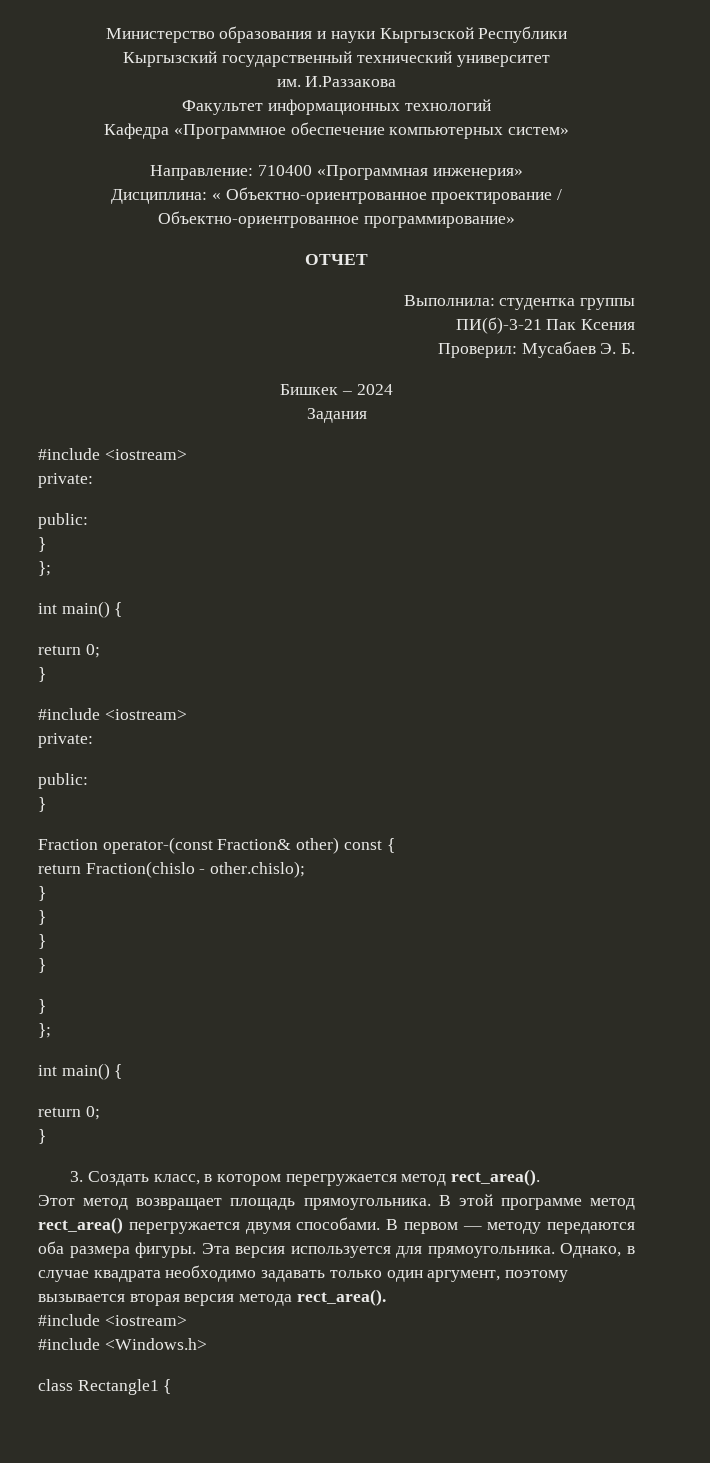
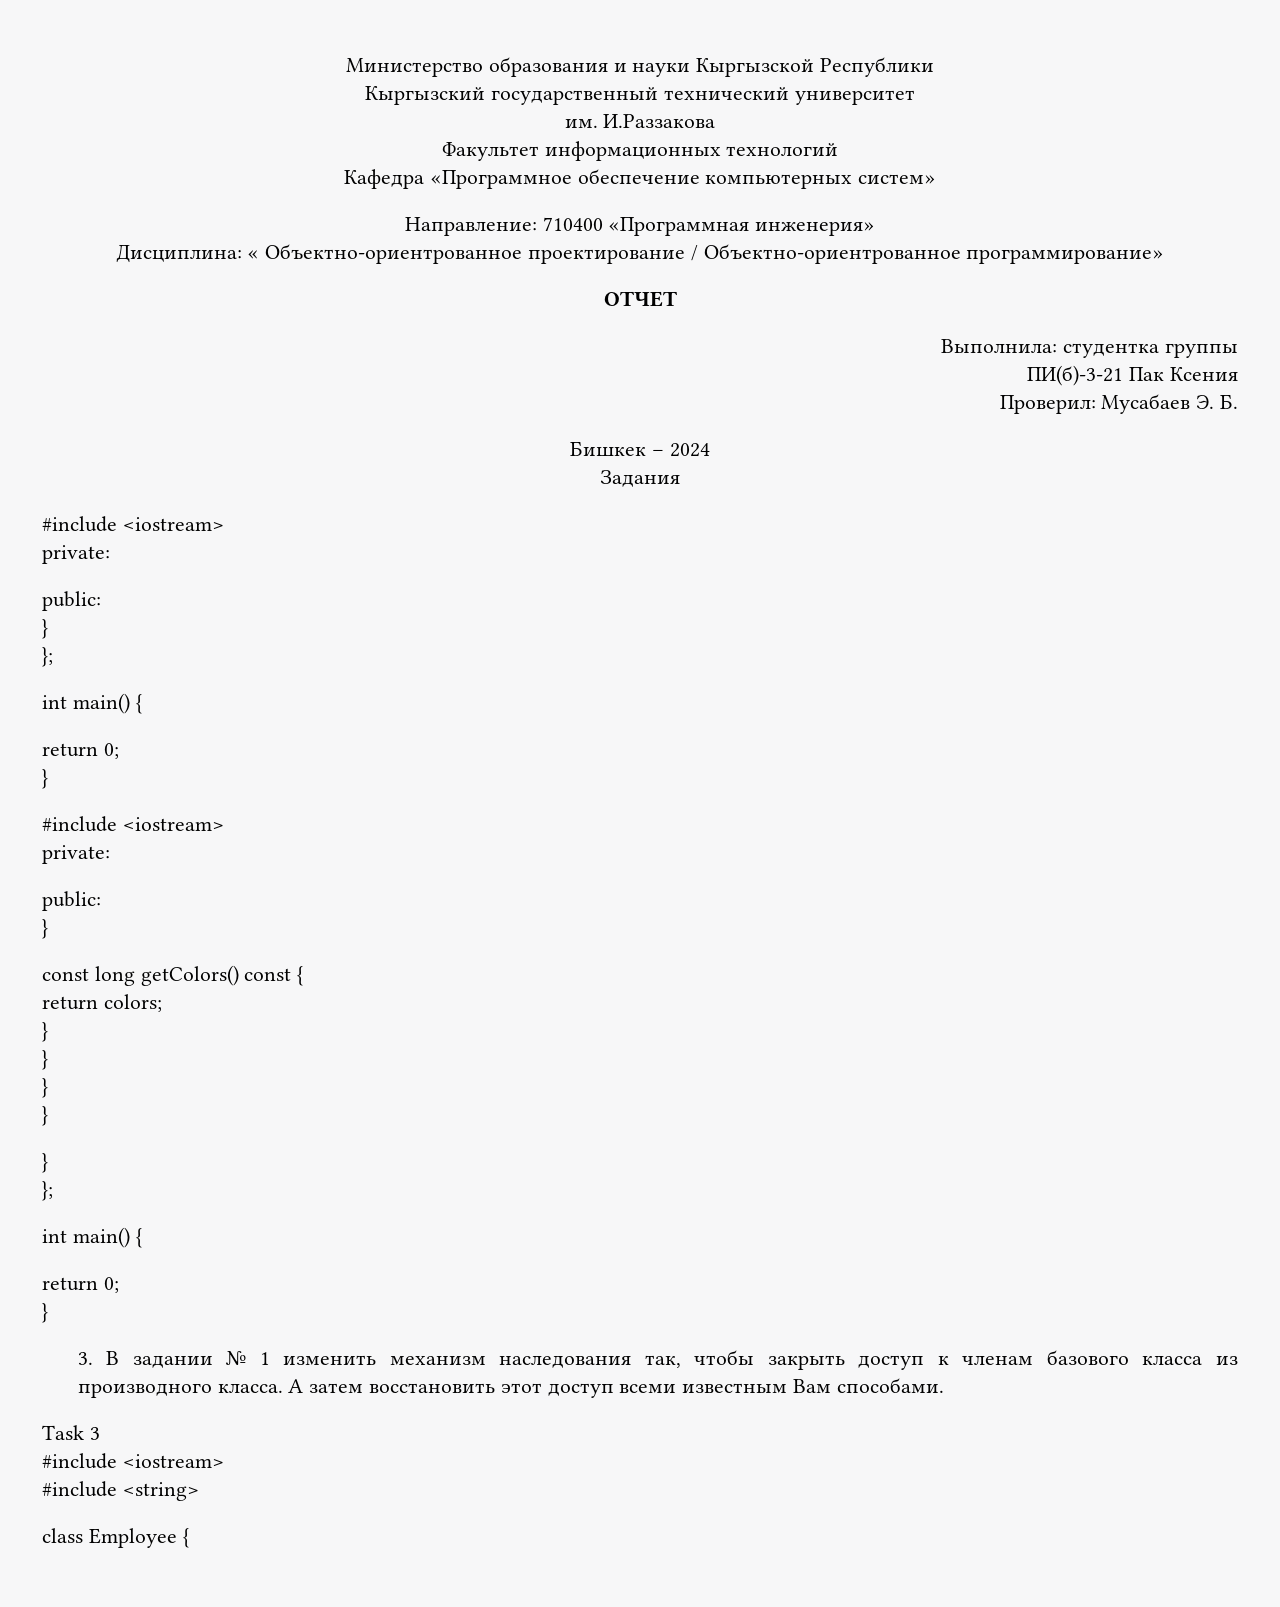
- Fraction operator-(const Fraction& other) const {
+ const long getColors() const {
- return Fraction(chislo - other.chislo);
+ return colors;
- 3. Создать класс, в котором перегружается метод rect_area().
- Этот метод возвращает площадь прямоугольника. В этой программе метод rect_area() перегружается двумя способами. В первом — методу передаются оба размера фигуры. Эта версия используется для прямоугольника. Однако, в случае квадрата необходимо задавать только один аргумент, поэтому вызывается вторая версия метода rect_area().
+ 3. В задании № 1 изменить механизм наследования так, чтобы закрыть доступ к членам базового класса из производного класса. А затем восстановить этот доступ всеми известным Вам способами.
+ Task 3
- #include <Windows.h>
+ #include <string>
- class Rectangle1 {
+ class Employee {

